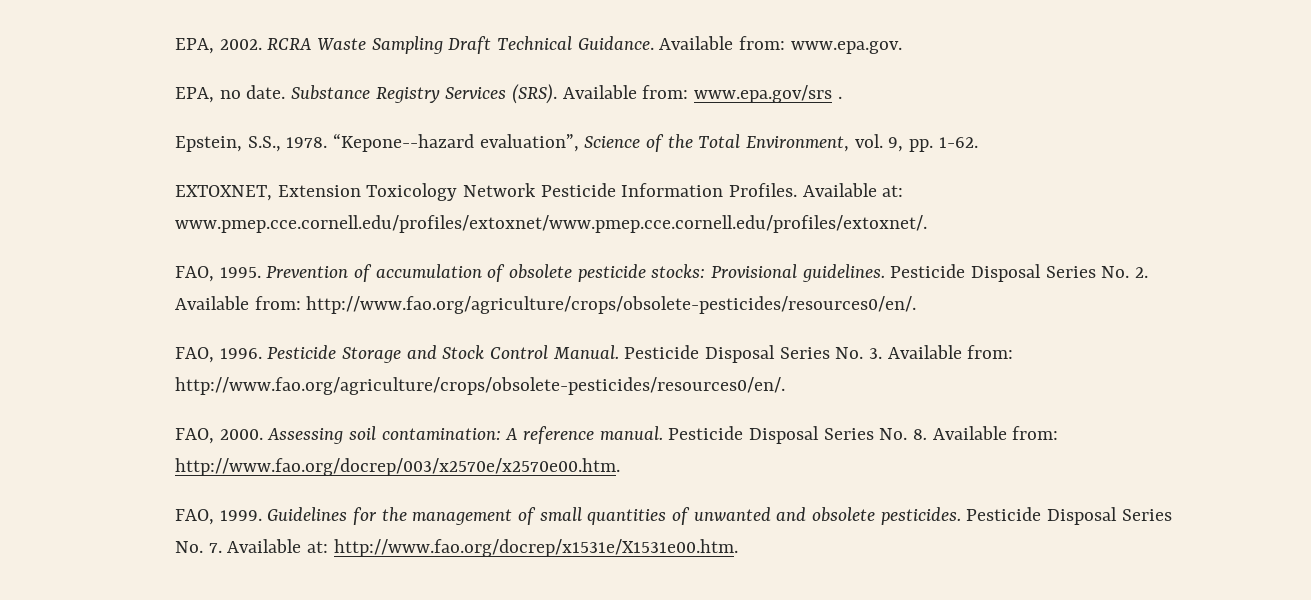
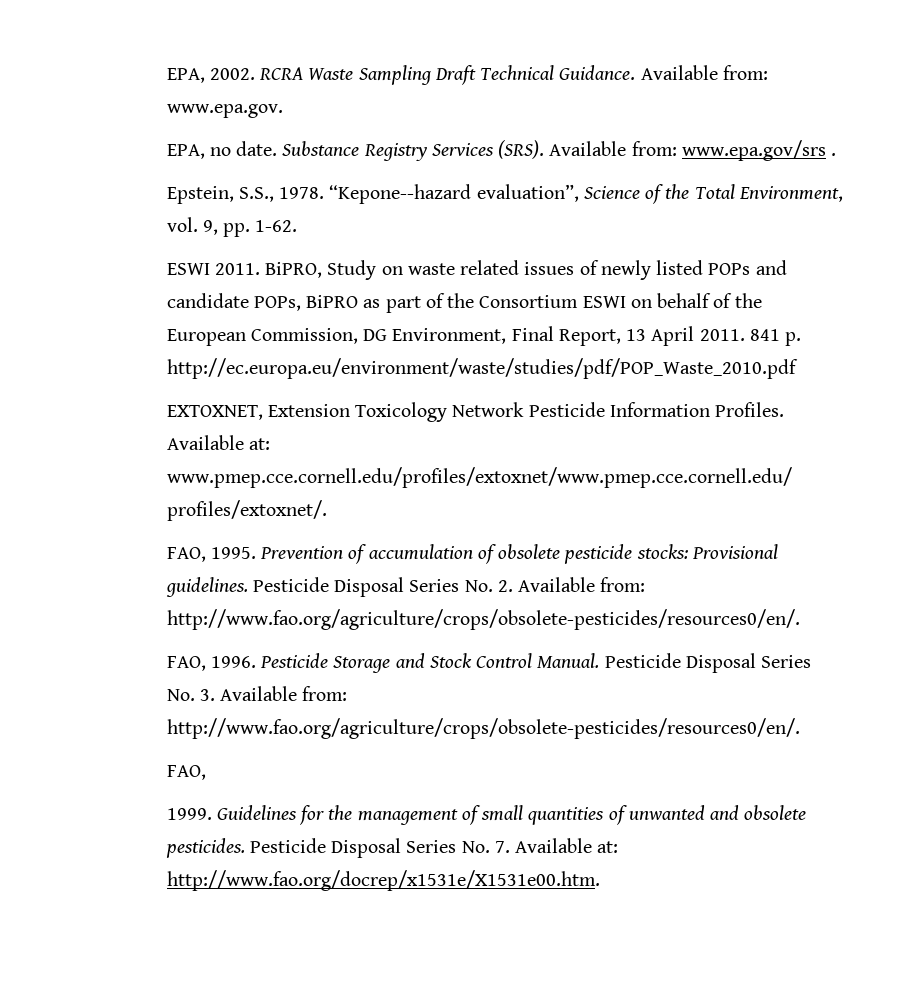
+ ESWI 2011. BiPRO, Study on waste related issues of newly listed POPs and candidate POPs, BiPRO as part of the Consortium ESWI on behalf of the European Commission, DG Environment, Final Report, 13 April 2011. 841 p. http://ec.europa.eu/environment/waste/studies/pdf/POP_Waste_2010.pdf
  Pesticide Disposal Series No. 3. Available from: http://www.fao.org/agriculture/crops/obsolete-pesticides/resources0/en/.
- FAO, 2000. Assessing soil contamination: A reference manual. Pesticide Disposal Series No. 8. Available from: http://www.fao.org/docrep/003/x2570e/x2570e00.htm.
- FAO, 1999.
+ FAO,
+ 1999.

